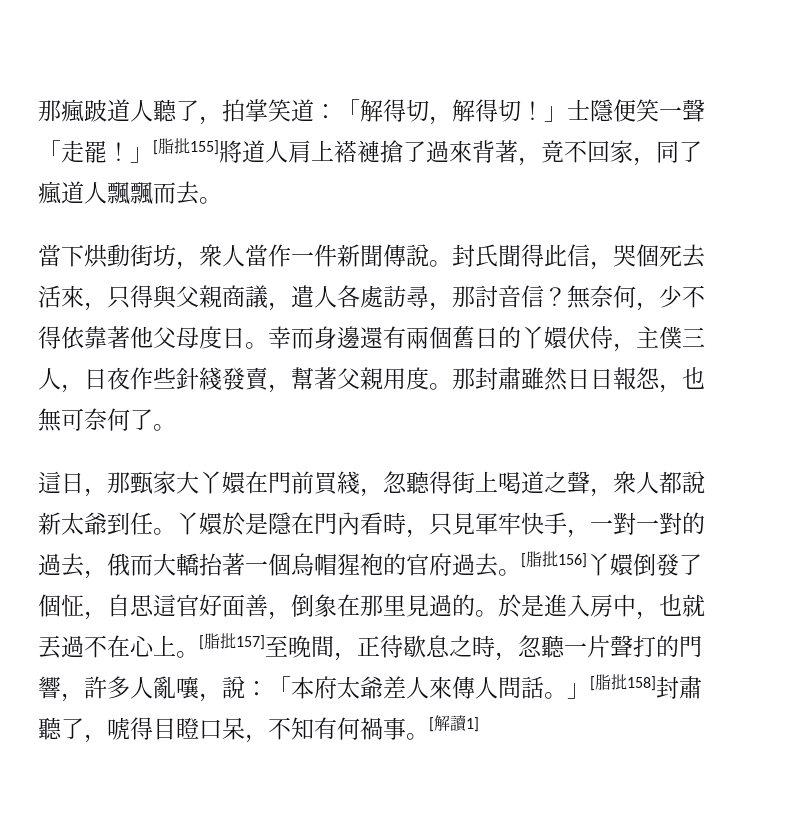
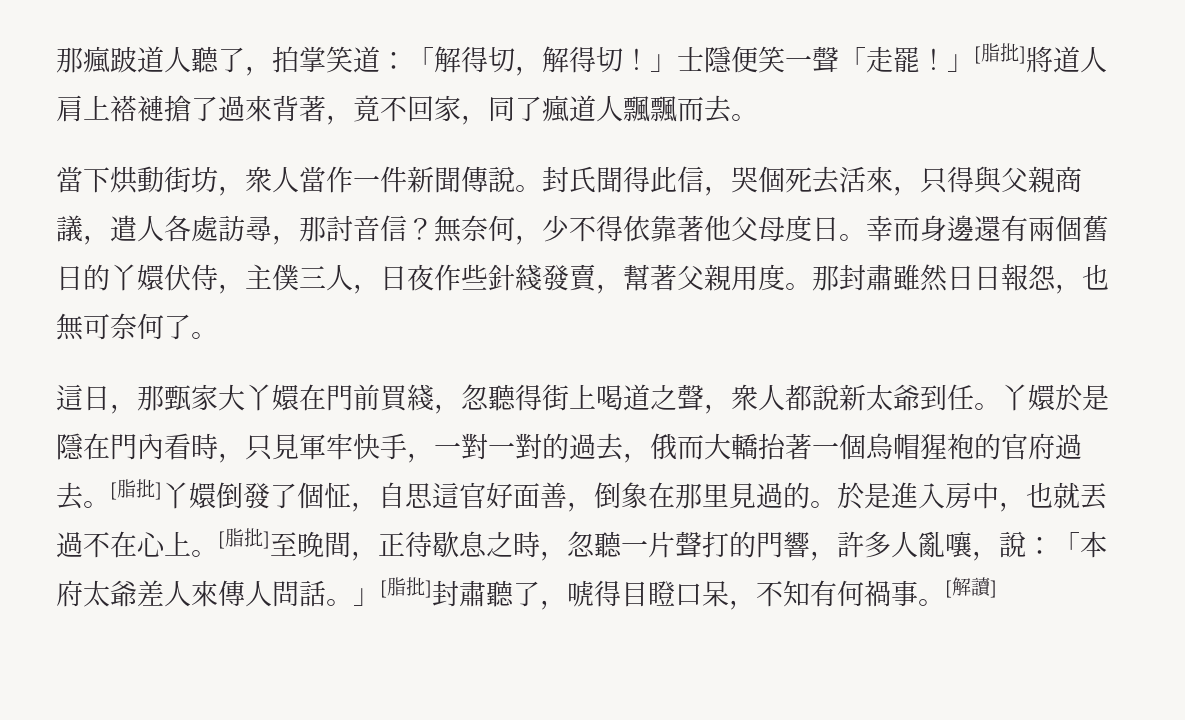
- 那瘋跛道人聽了，拍掌笑道：「解得切，解得切！」士隱便笑一聲「走罷！」[脂批155]將道人肩上褡褳搶了過來背著，竟不回家，同了瘋道人飄飄而去。
+ 那瘋跛道人聽了，拍掌笑道：「解得切，解得切！」士隱便笑一聲「走罷！」[脂批]將道人肩上褡褳搶了過來背著，竟不回家，同了瘋道人飄飄而去。
- [脂批156]丫嬛倒發了個怔，自思這官好面善，倒象在那里見過的。
+ [脂批]丫嬛倒發了個怔，自思這官好面善，倒象在那里見過的。
- [脂批157]至晚間，正待歇息之時，忽聽一片聲打的門響，許多人亂嚷，說：「本府太爺差人來傳人問話。」[脂批158]封肅聽了，唬得目瞪口呆，不知有何禍事。
+ [脂批]至晚間，正待歇息之時，忽聽一片聲打的門響，許多人亂嚷，說：「本府太爺差人來傳人問話。」[脂批]封肅聽了，唬得目瞪口呆，不知有何禍事。
- [解讀1]
+ [解讀]

